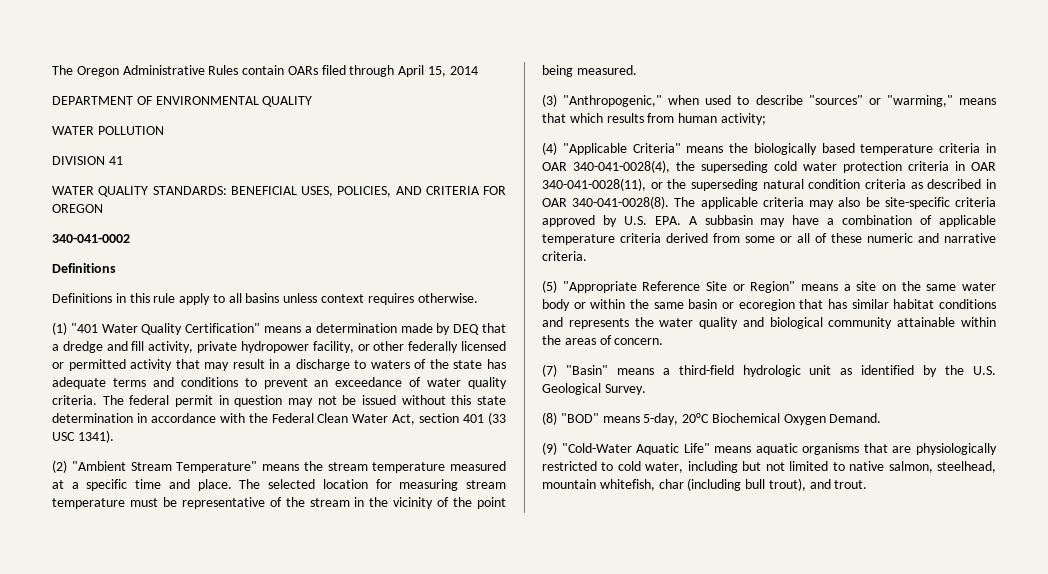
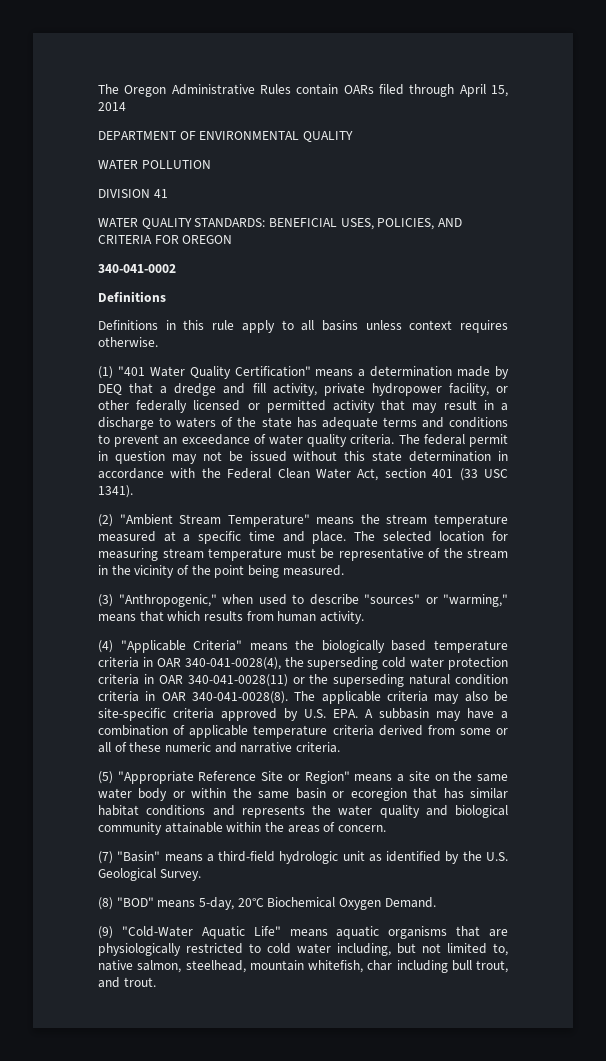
- (3) "Anthropogenic," when used to describe "sources" or "warming," means that which results from human activity;
+ (3) "Anthropogenic," when used to describe "sources" or "warming," means that which results from human activity.
- (4) "Applicable Criteria" means the biologically based temperature criteria in OAR 340-041-0028(4), the superseding cold water protection criteria in OAR 340-041-0028(11), or the superseding natural condition criteria as described in OAR 340-041-0028(8).
+ (4) "Applicable Criteria" means the biologically based temperature criteria in OAR 340-041-0028(4), the superseding cold water protection criteria in OAR 340-041-0028(11) or the superseding natural condition criteria in OAR 340-041-0028(8).
- (9) "Cold-Water Aquatic Life" means aquatic organisms that are physiologically restricted to cold water, including but not limited to native salmon, steelhead, mountain whitefish, char (including bull trout), and trout.
+ (9) "Cold-Water Aquatic Life" means aquatic organisms that are physiologically restricted to cold water including, but not limited to, native salmon, steelhead, mountain whitefish, char including bull trout, and trout.

